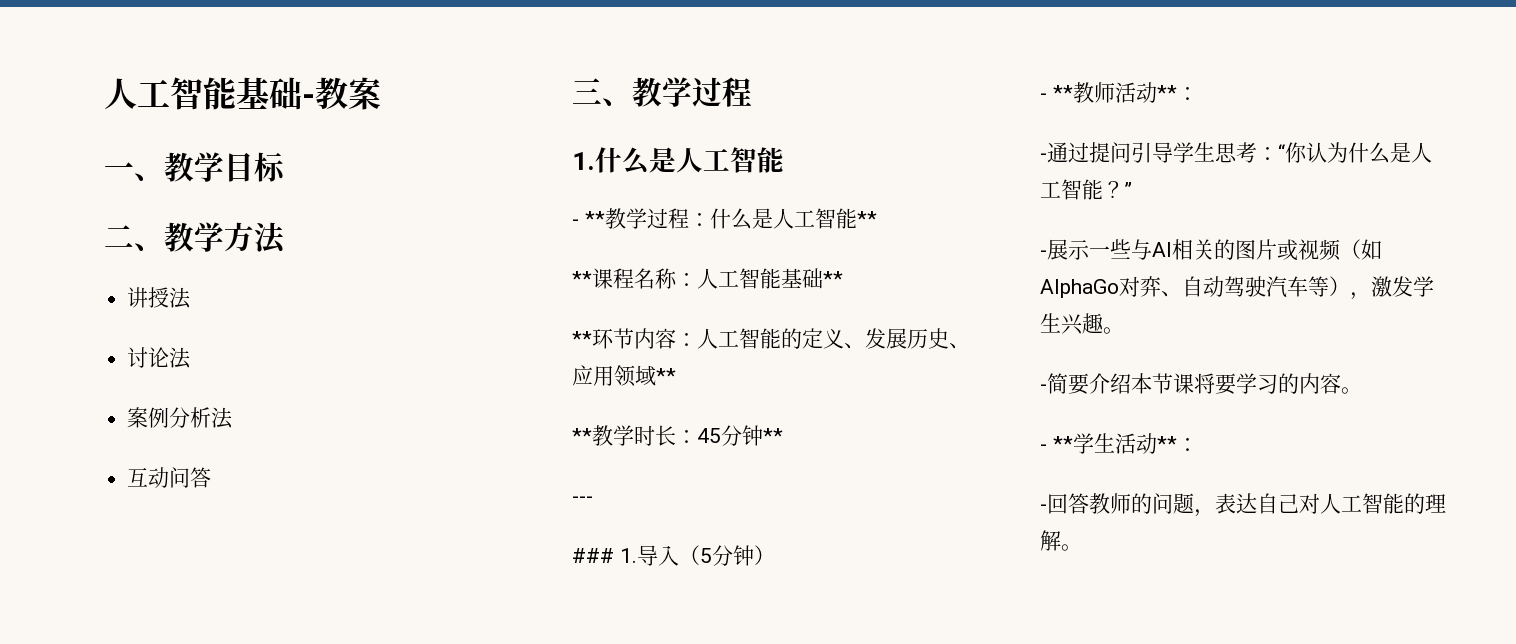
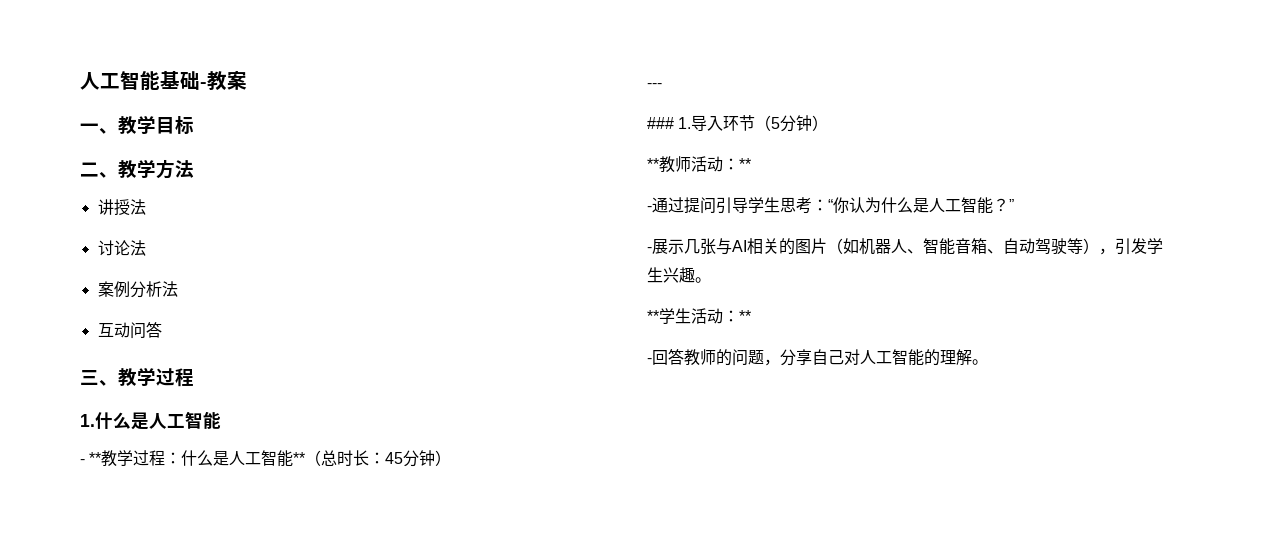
- - **教学过程：什么是人工智能**
- **课程名称：人工智能基础**
- **环节内容：人工智能的定义、发展历史、应用领域**
- **教学时长：45分钟**
+ - **教学过程：什么是人工智能**（总时长：45分钟）
- ### 1.导入（5分钟）
+ ### 1.导入环节（5分钟）
- - **教师活动**：
+ **教师活动：**
- -展示一些与AI相关的图片或视频（如AlphaGo对弈、自动驾驶汽车等），激发学生兴趣。
- -简要介绍本节课将要学习的内容。
- - **学生活动**：
+ -展示几张与AI相关的图片（如机器人、智能音箱、自动驾驶等），引发学生兴趣。
+ **学生活动：**
- -回答教师的问题，表达自己对人工智能的理解。
+ -回答教师的问题，分享自己对人工智能的理解。

